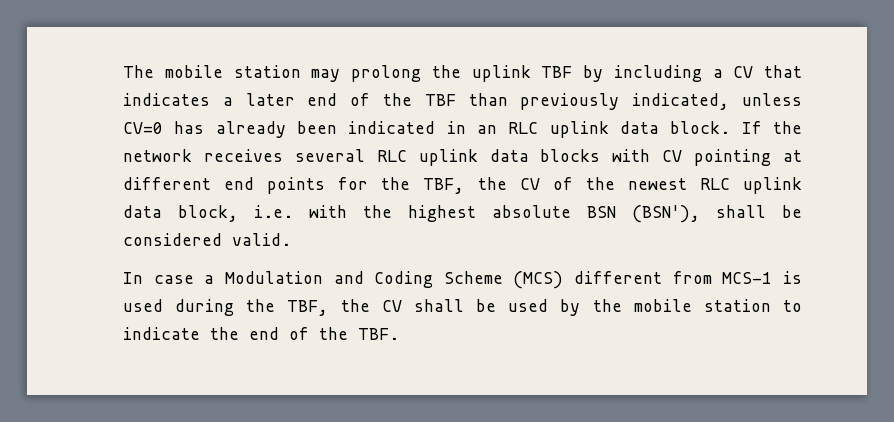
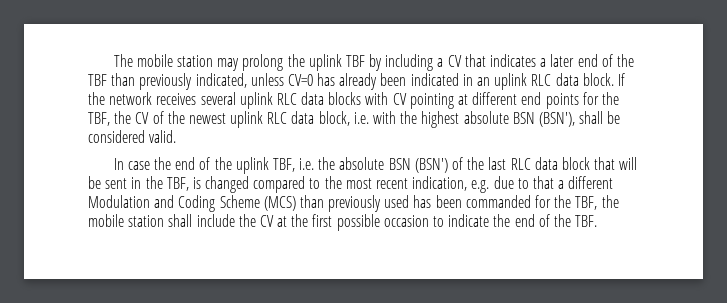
- The mobile station may prolong the uplink TBF by including a CV that indicates a later end of the TBF than previously indicated, unless CV=0 has already been indicated in an RLC uplink data block.
+ The mobile station may prolong the uplink TBF by including a CV that indicates a later end of the TBF than previously indicated, unless CV=0 has already been indicated in an uplink RLC data block.
- If the network receives several RLC uplink data blocks with CV pointing at different end points for the TBF, the CV of the newest RLC uplink data block, i.e. with the highest absolute BSN (BSN'), shall be considered valid.
+ If the network receives several uplink RLC data blocks with CV pointing at different end points for the TBF, the CV of the newest uplink RLC data block, i.e. with the highest absolute BSN (BSN'), shall be considered valid.
- In case a Modulation and Coding Scheme (MCS) different from MCS-1 is used during the TBF, the CV shall be used by the mobile station to indicate the end of the TBF.
+ In case the end of the uplink TBF, i.e. the absolute BSN (BSN') of the last RLC data block that will be sent in the TBF, is changed compared to the most recent indication, e.g. due to that a different Modulation and Coding Scheme (MCS) than previously used has been commanded for the TBF, the mobile station shall include the CV at the first possible occasion to indicate the end of the TBF.

